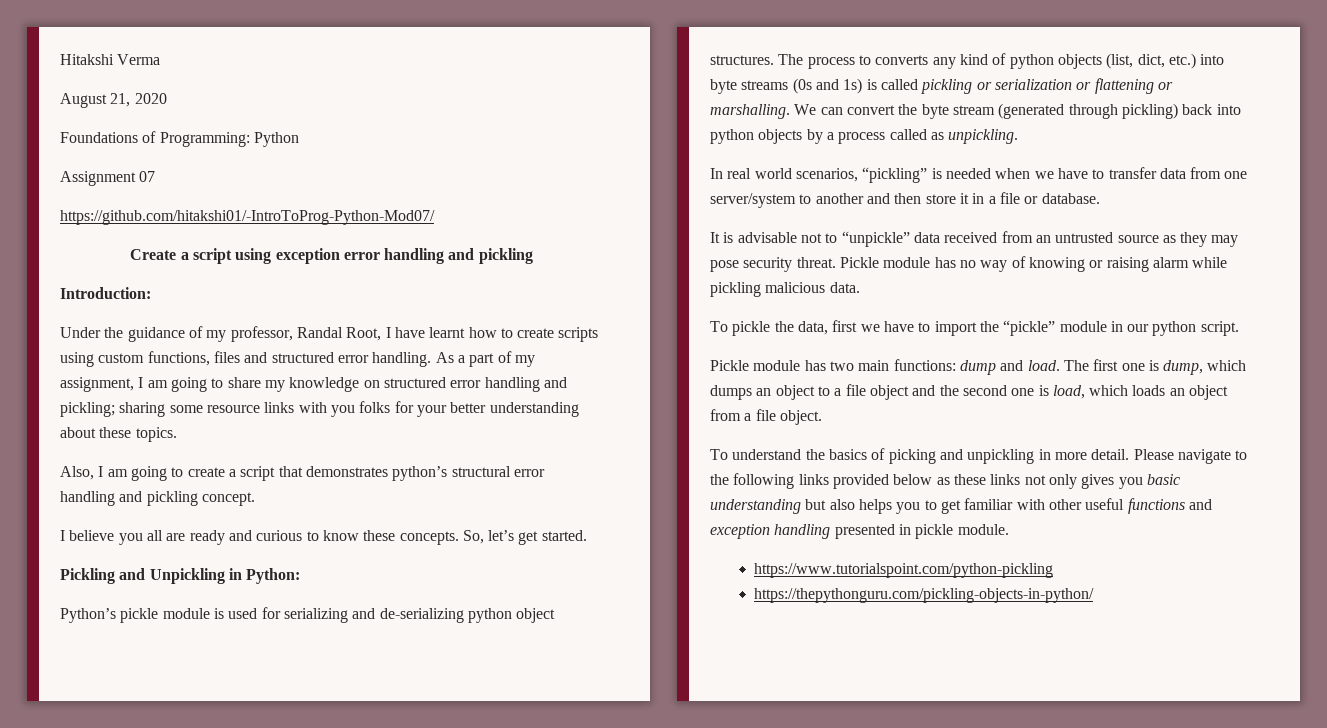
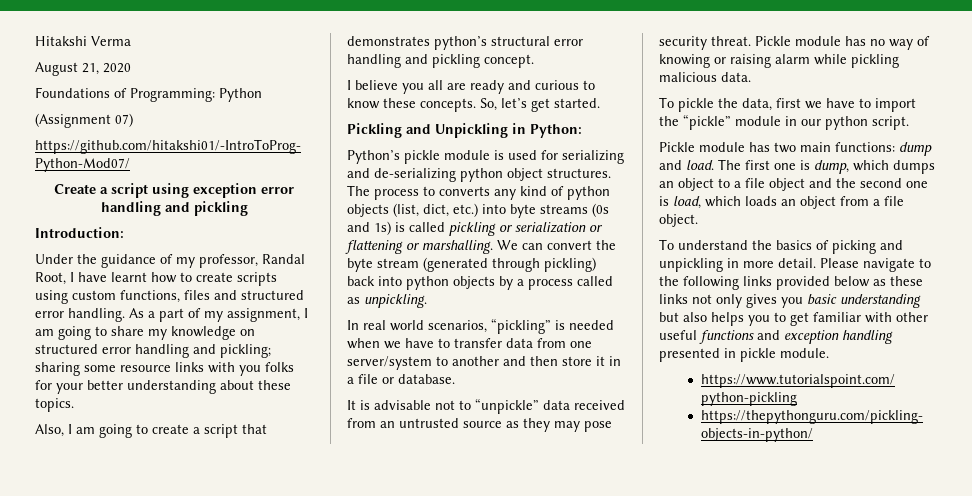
- Assignment 07
+ (Assignment 07)

